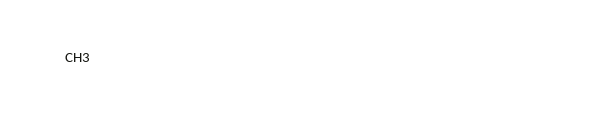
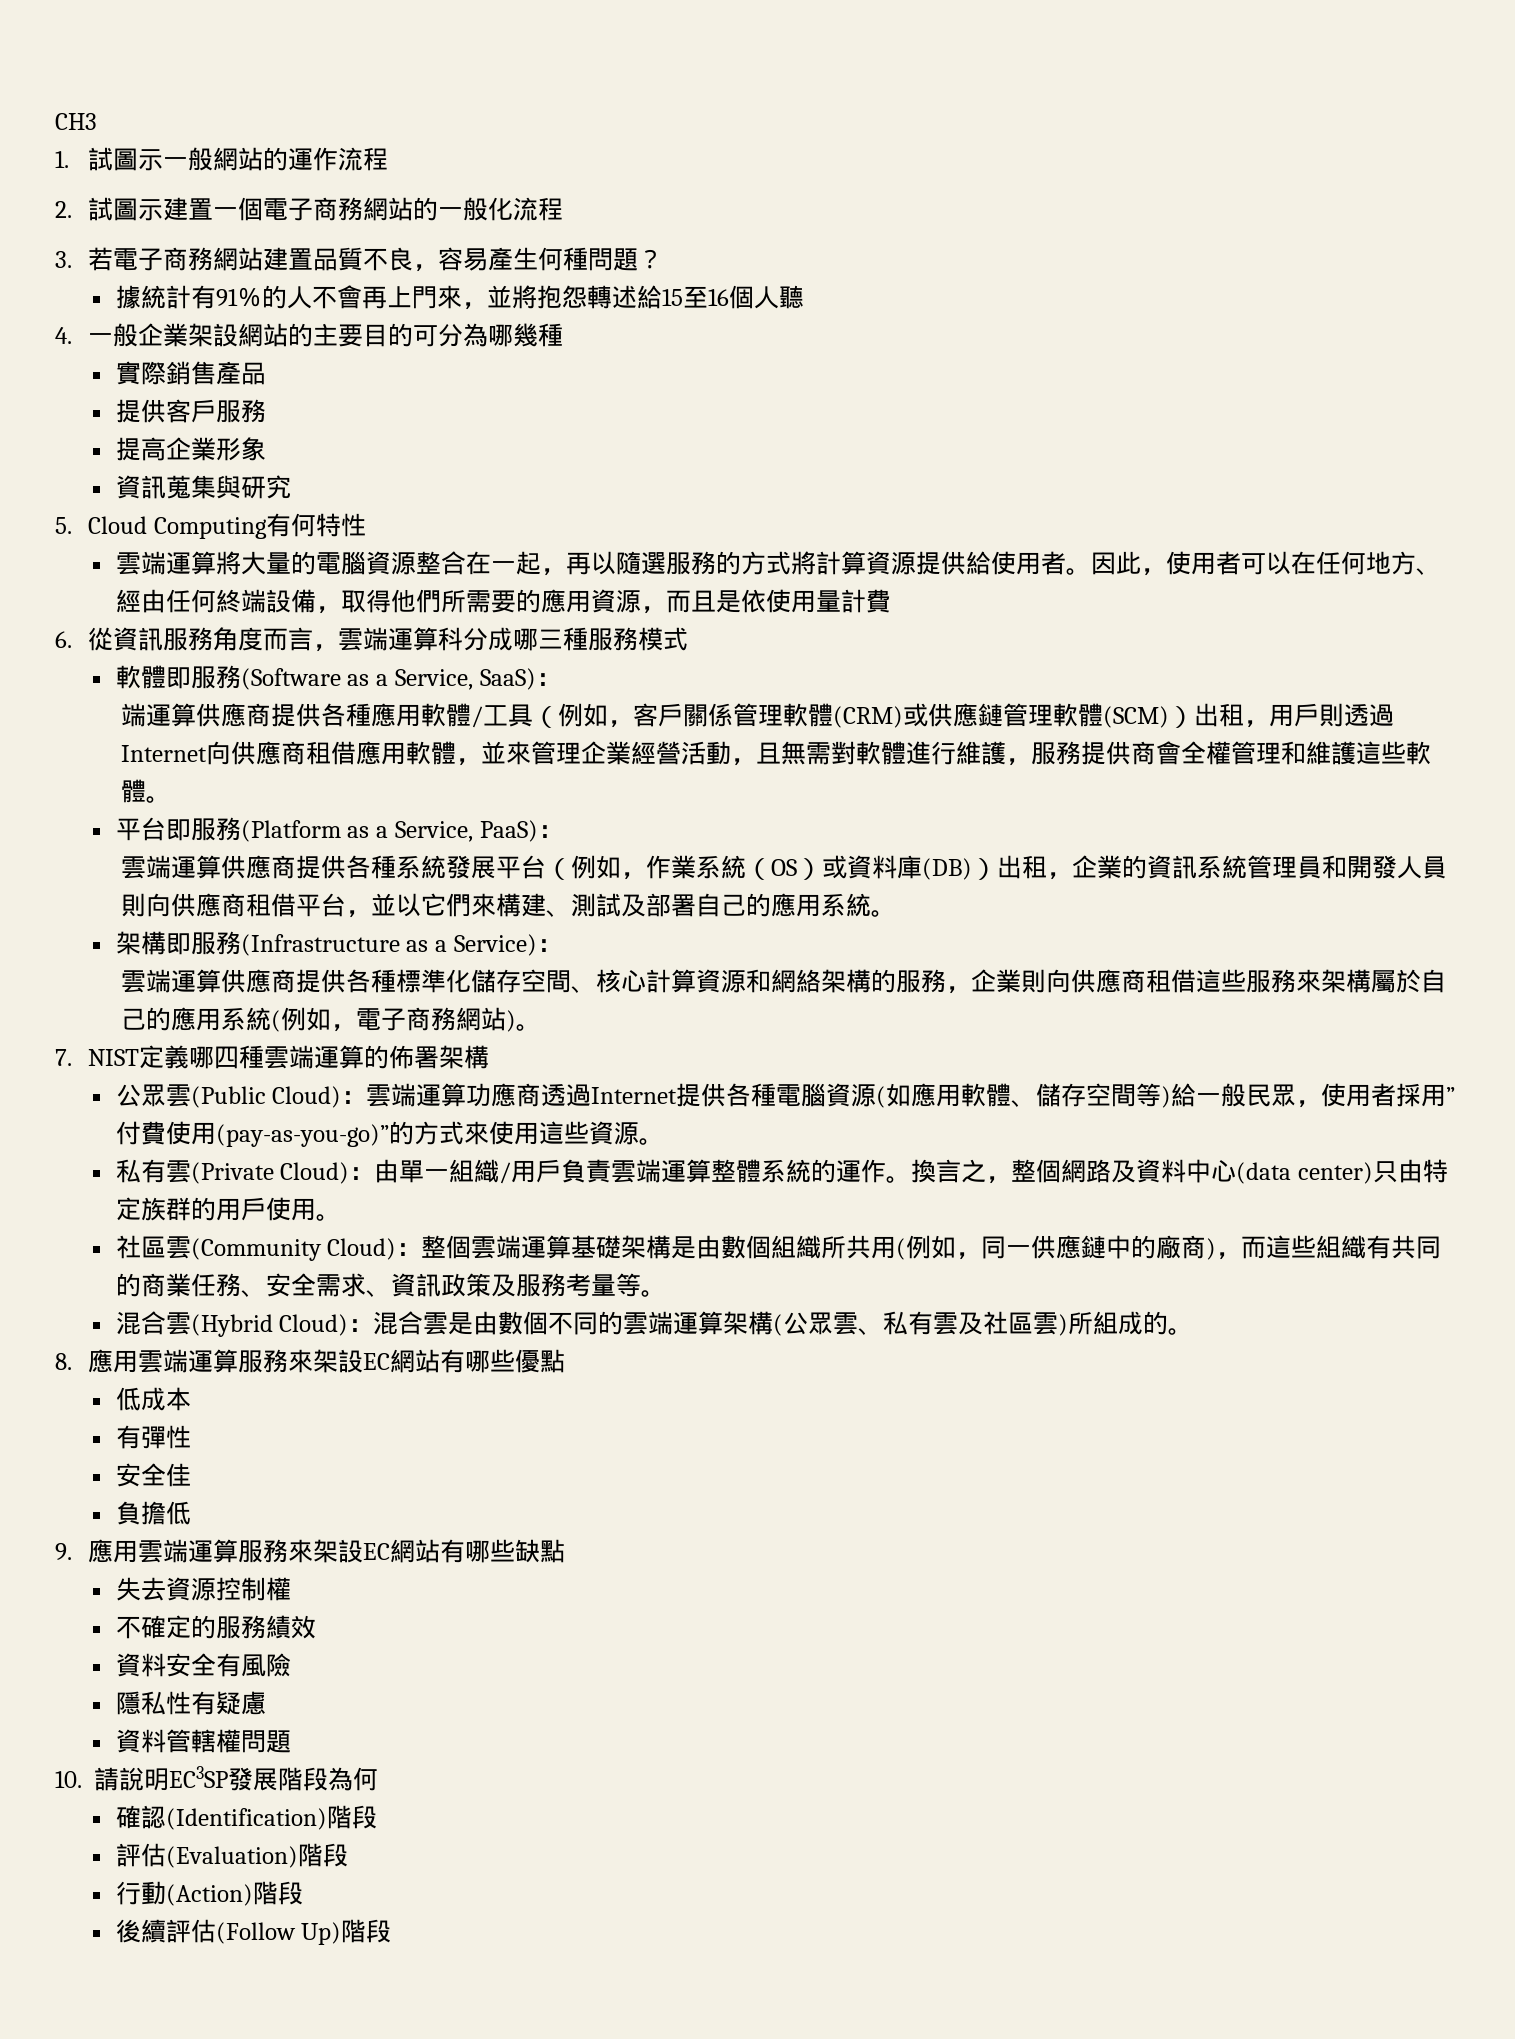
+ 1.試圖示一般網站的運作流程
+ 2.試圖示建置一個電子商務網站的一般化流程
+ 3.若電子商務網站建置品質不良，容易產生何種問題？
+ 據統計有91％的人不會再上門來，並將抱怨轉述給15至16個人聽
+ 4.一般企業架設網站的主要目的可分為哪幾種
+ 實際銷售產品
+ 提供客戶服務
+ 提高企業形象
+ 資訊蒐集與研究
+ 5. Cloud Computing有何特性
+ 雲端運算將大量的電腦資源整合在一起，再以隨選服務的方式將計算資源提供給使用者。因此，使用者可以在任何地方、經由任何終端設備，取得他們所需要的應用資源，而且是依使用量計費
+ 6.從資訊服務角度而言，雲端運算科分成哪三種服務模式
+ 軟體即服務(Software as a Service, SaaS)：
+ 端運算供應商提供各種應用軟體/工具（例如，客戶關係管理軟體(CRM)或供應鏈管理軟體(SCM)）出租，用戶則透過Internet向供應商租借應用軟體，並來管理企業經營活動，且無需對軟體進行維護，服務提供商會全權管理和維護這些軟體。
+ 平台即服務(Platform as a Service, PaaS)：
+ 雲端運算供應商提供各種系統發展平台（例如，作業系統（OS）或資料庫(DB)）出租，企業的資訊系統管理員和開發人員則向供應商租借平台，並以它們來構建、測試及部署自己的應用系統。
+ 架構即服務(Infrastructure as a Service)：
+ 雲端運算供應商提供各種標準化儲存空間、核心計算資源和網絡架構的服務，企業則向供應商租借這些服務來架構屬於自己的應用系統(例如，電子商務網站)。
+ 7. NIST定義哪四種雲端運算的佈署架構
+ 公眾雲(Public Cloud)：雲端運算功應商透過Internet提供各種電腦資源(如應用軟體、儲存空間等)給一般民眾，使用者採用”付費使用(pay-as-you-go)”的方式來使用這些資源。
+ 私有雲(Private Cloud)：由單一組織/用戶負責雲端運算整體系統的運作。換言之，整個網路及資料中心(data center)只由特定族群的用戶使用。
+ 社區雲(Community Cloud)：整個雲端運算基礎架構是由數個組織所共用(例如，同一供應鏈中的廠商)，而這些組織有共同的商業任務、安全需求、資訊政策及服務考量等。
+ 混合雲(Hybrid Cloud)：混合雲是由數個不同的雲端運算架構(公眾雲、私有雲及社區雲)所組成的。
+ 8.應用雲端運算服務來架設EC網站有哪些優點
+ 低成本
+ 有彈性
+ 安全佳
+ 負擔低
+ 9.應用雲端運算服務來架設EC網站有哪些缺點
+ 失去資源控制權
+ 不確定的服務績效
+ 資料安全有風險
+ 隱私性有疑慮
+ 資料管轄權問題
+ 10.請說明EC3SP發展階段為何
+ 確認(Identification)階段
+ 評估(Evaluation)階段
+ 行動(Action)階段
+ 後續評估(Follow Up)階段

